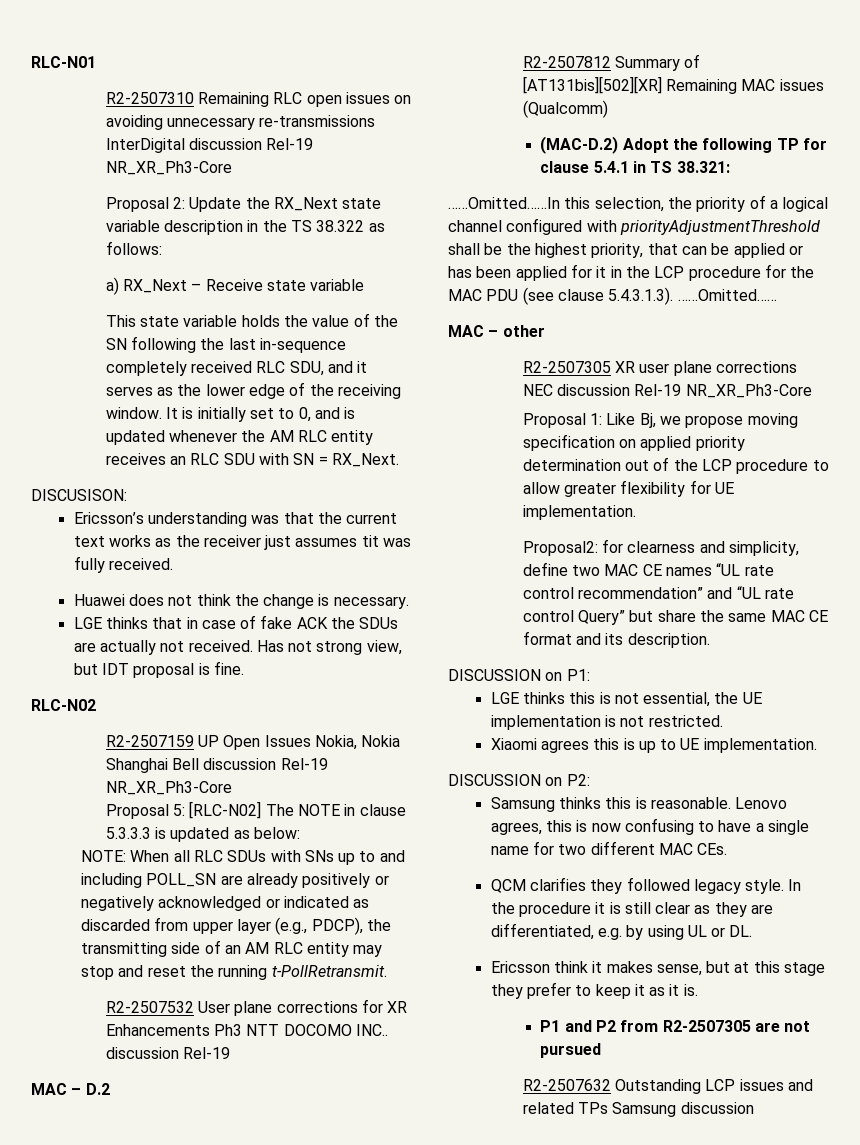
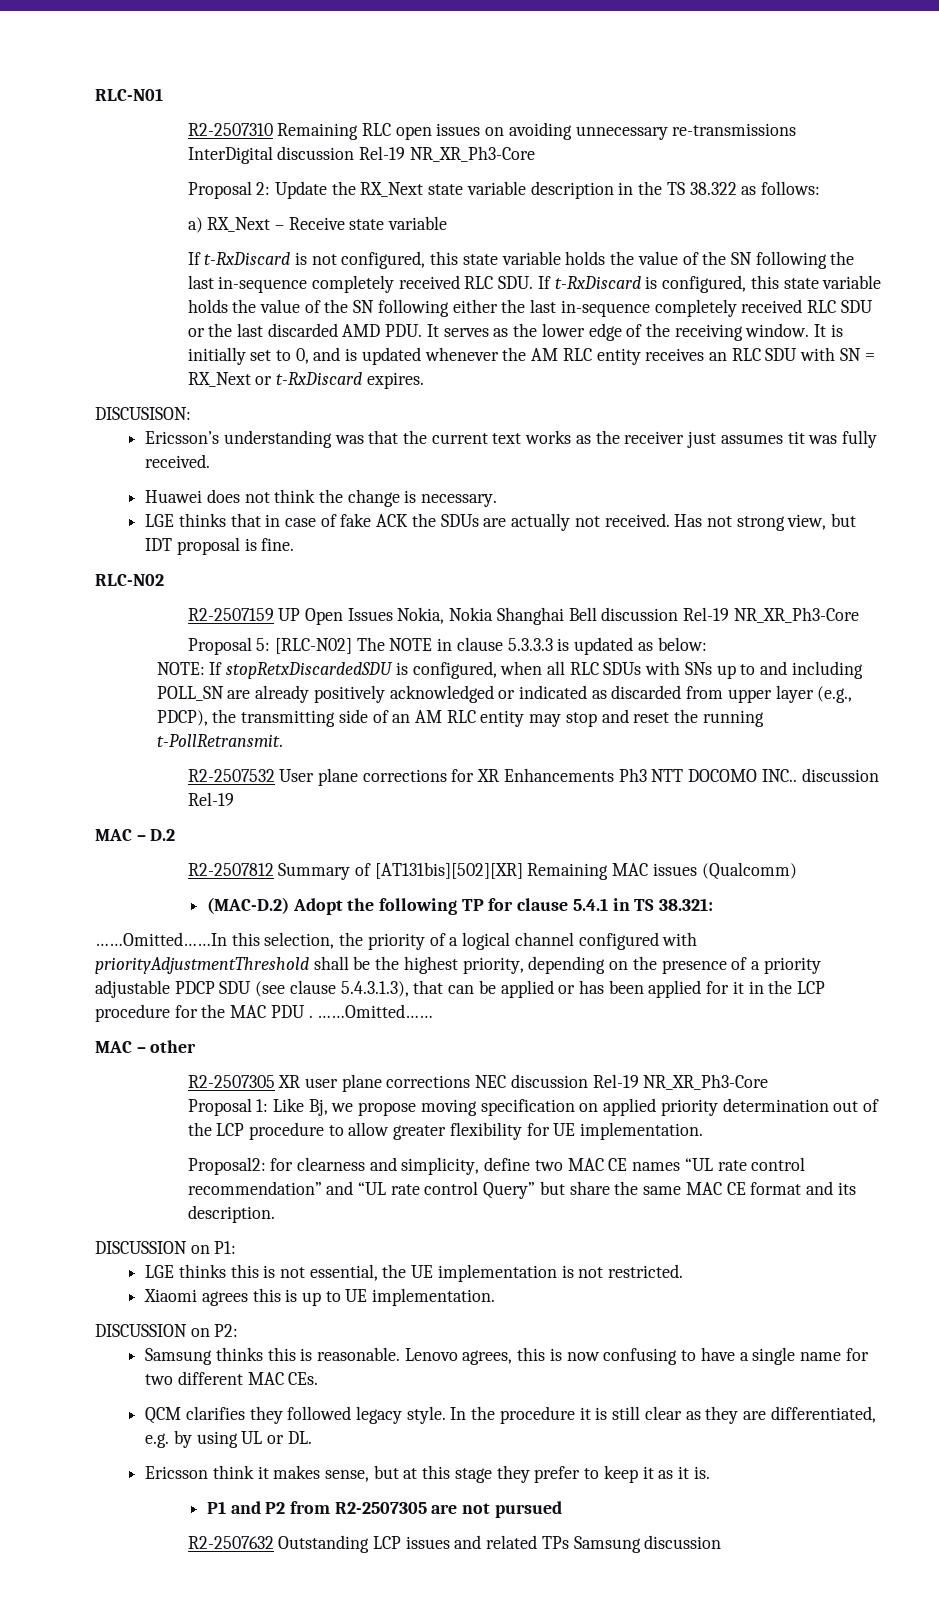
- This state variable holds the value of the SN following the last in-sequence completely received RLC SDU, and it serves as the lower edge of the receiving window.
+ If t-RxDiscard is not configured, this state variable holds the value of the SN following the last in-sequence completely received RLC SDU. If t-RxDiscard is configured, this state variable holds the value of the SN following either the last in-sequence completely received RLC SDU or the last discarded AMD PDU. It serves as the lower edge of the receiving window.
- It is initially set to 0, and is updated whenever the AM RLC entity receives an RLC SDU with SN = RX_Next.
+ It is initially set to 0, and is updated whenever the AM RLC entity receives an RLC SDU with SN = RX_Next or t-RxDiscard expires.
- NOTE: When all RLC SDUs with SNs up to and including POLL_SN are already positively or negatively acknowledged or indicated as discarded from upper layer (e.g., PDCP), the transmitting side of an AM RLC entity may stop and reset the running t-PollRetransmit.
+ NOTE: If stopRetxDiscardedSDU is configured, when all RLC SDUs with SNs up to and including POLL_SN are already positively acknowledged or indicated as discarded from upper layer (e.g., PDCP), the transmitting side of an AM RLC entity may stop and reset the running t-PollRetransmit.
- ……Omitted……In this selection, the priority of a logical channel configured with priorityAdjustmentThreshold shall be the highest priority, that can be applied or has been applied for it in the LCP procedure for the MAC PDU (see clause 5.4.3.1.3). ……Omitted……
+ ……Omitted……In this selection, the priority of a logical channel configured with priorityAdjustmentThreshold shall be the highest priority, depending on the presence of a priority adjustable PDCP SDU (see clause 5.4.3.1.3), that can be applied or has been applied for it in the LCP procedure for the MAC PDU . ……Omitted……

